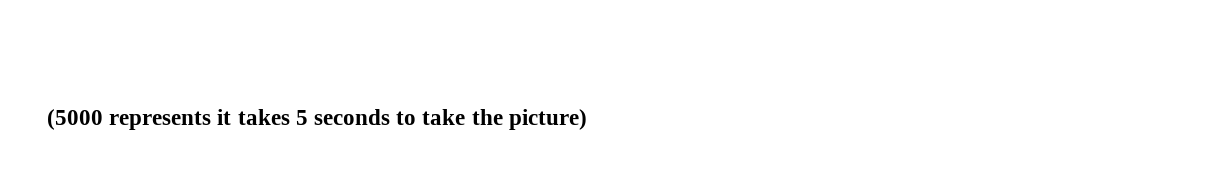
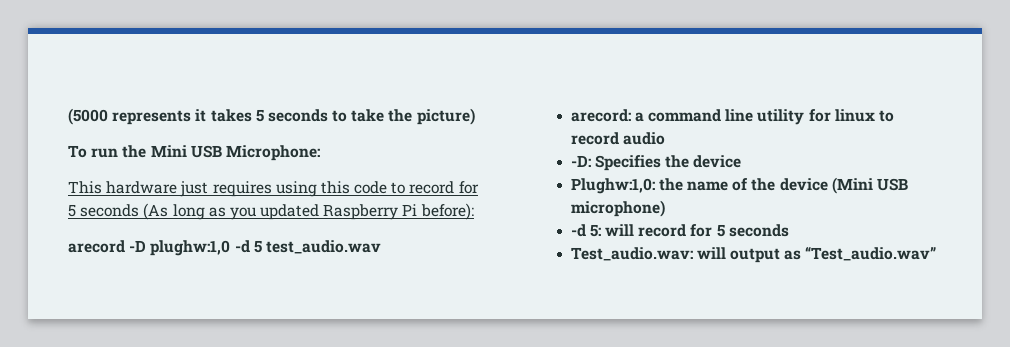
+ To run the Mini USB Microphone:
+ This hardware just requires using this code to record for 5 seconds (As long as you updated Raspberry Pi before):
+ arecord -D plughw:1,0 -d 5 test_audio.wav
+ arecord: a command line utility for linux to record audio
+ -D: Specifies the device
+ Plughw:1,0: the name of the device (Mini USB microphone)
+ -d 5: will record for 5 seconds
+ Test_audio.wav: will output as “Test_audio.wav”

